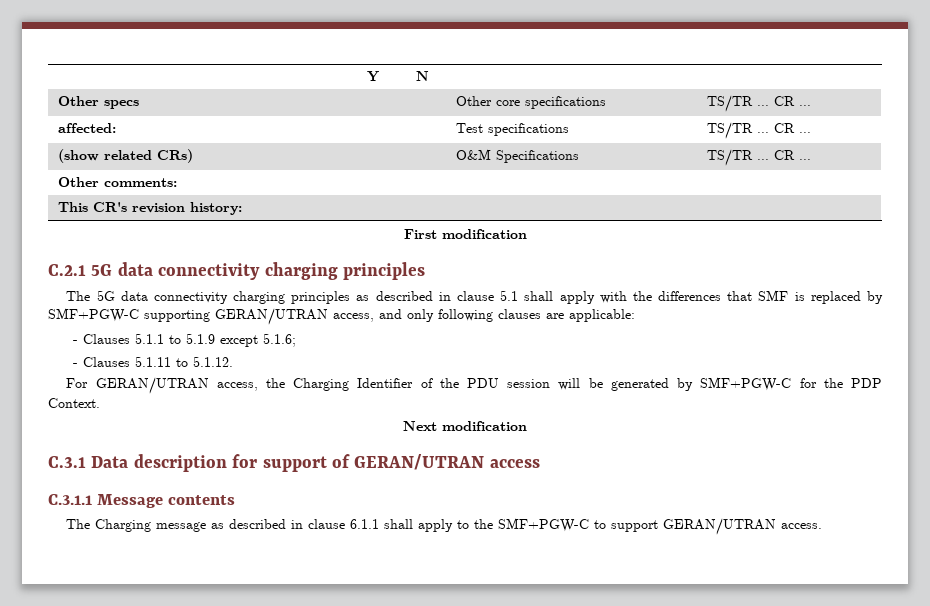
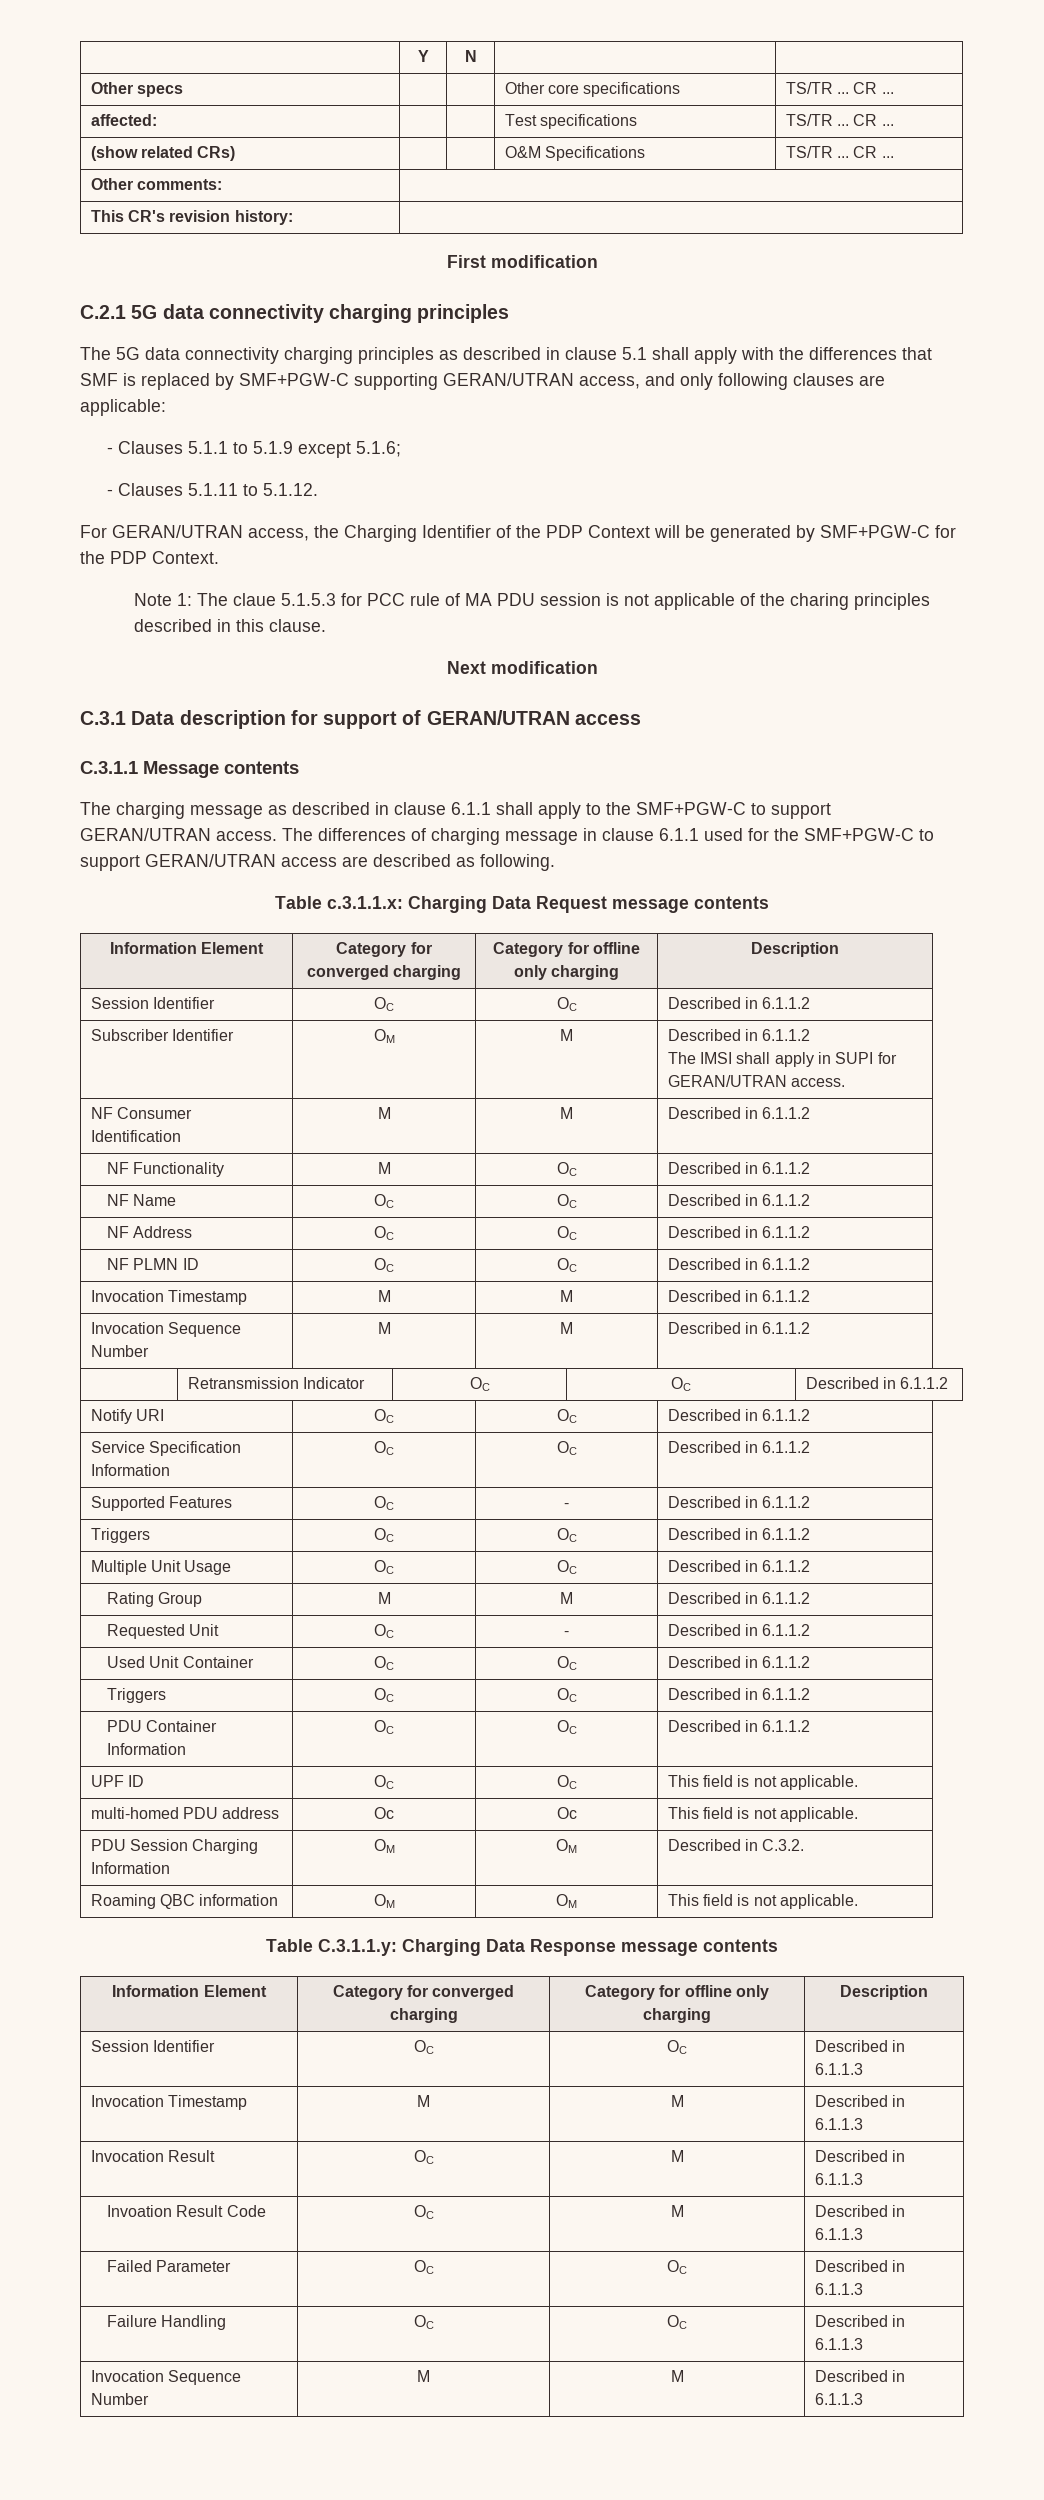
- For GERAN/UTRAN access, the Charging Identifier of the PDU session will be generated by SMF+PGW-C for the PDP Context.
+ For GERAN/UTRAN access, the Charging Identifier of the PDP Context will be generated by SMF+PGW-C for the PDP Context.
+ Note 1: The claue 5.1.5.3 for PCC rule of MA PDU session is not applicable of the charing principles described in this clause.
- The Charging message as described in clause 6.1.1 shall apply to the SMF+PGW-C to support GERAN/UTRAN access.
+ The charging message as described in clause 6.1.1 shall apply to the SMF+PGW-C to support GERAN/UTRAN access.
+ The differences of charging message in clause 6.1.1 used for the SMF+PGW-C to support GERAN/UTRAN access are described as following.
+ Table c.3.1.1.x: Charging Data Request message contents
+ Information Element | Category for converged charging | Category for offline only charging | Description
+ Session Identifier | OC | OC | Described in 6.1.1.2
+ Subscriber Identifier | OM | M | Described in 6.1.1.2
+ The IMSI shall apply in SUPI for GERAN/UTRAN access.
+ NF Consumer Identification | M | M | Described in 6.1.1.2
+ NF Functionality | M | OC | Described in 6.1.1.2
+ NF Name | OC | OC | Described in 6.1.1.2
+ NF Address | OC | OC | Described in 6.1.1.2
+ NF PLMN ID | OC | OC | Described in 6.1.1.2
+ Invocation Timestamp | M | M | Described in 6.1.1.2
+ Invocation Sequence Number | M | M | Described in 6.1.1.2
+ | Retransmission Indicator | OC | OC | Described in 6.1.1.2
+ Notify URI | OC | OC | Described in 6.1.1.2
+ Service Specification Information | OC | OC | Described in 6.1.1.2
+ Supported Features | OC | - | Described in 6.1.1.2
+ Triggers | OC | OC | Described in 6.1.1.2
+ Multiple Unit Usage | OC | OC | Described in 6.1.1.2
+ Rating Group | M | M | Described in 6.1.1.2
+ Requested Unit | OC | - | Described in 6.1.1.2
+ Used Unit Container | OC | OC | Described in 6.1.1.2
+ Triggers | OC | OC | Described in 6.1.1.2
+ PDU Container Information | OC | OC | Described in 6.1.1.2
+ UPF ID | OC | OC | This field is not applicable.
+ multi-homed PDU address | Oc | Oc | This field is not applicable.
+ PDU Session Charging Information | OM | OM | Described in C.3.2.
+ Roaming QBC information | OM | OM | This field is not applicable.
+ Table C.3.1.1.y: Charging Data Response message contents
+ Information Element | Category for converged charging | Category for offline only charging | Description
+ Session Identifier | OC | OC | Described in 6.1.1.3
+ Invocation Timestamp | M | M | Described in 6.1.1.3
+ Invocation Result | OC | M | Described in 6.1.1.3
+ Invoation Result Code | OC | M | Described in 6.1.1.3
+ Failed Parameter | OC | OC | Described in 6.1.1.3
+ Failure Handling | OC | OC | Described in 6.1.1.3
+ Invocation Sequence Number | M | M | Described in 6.1.1.3

